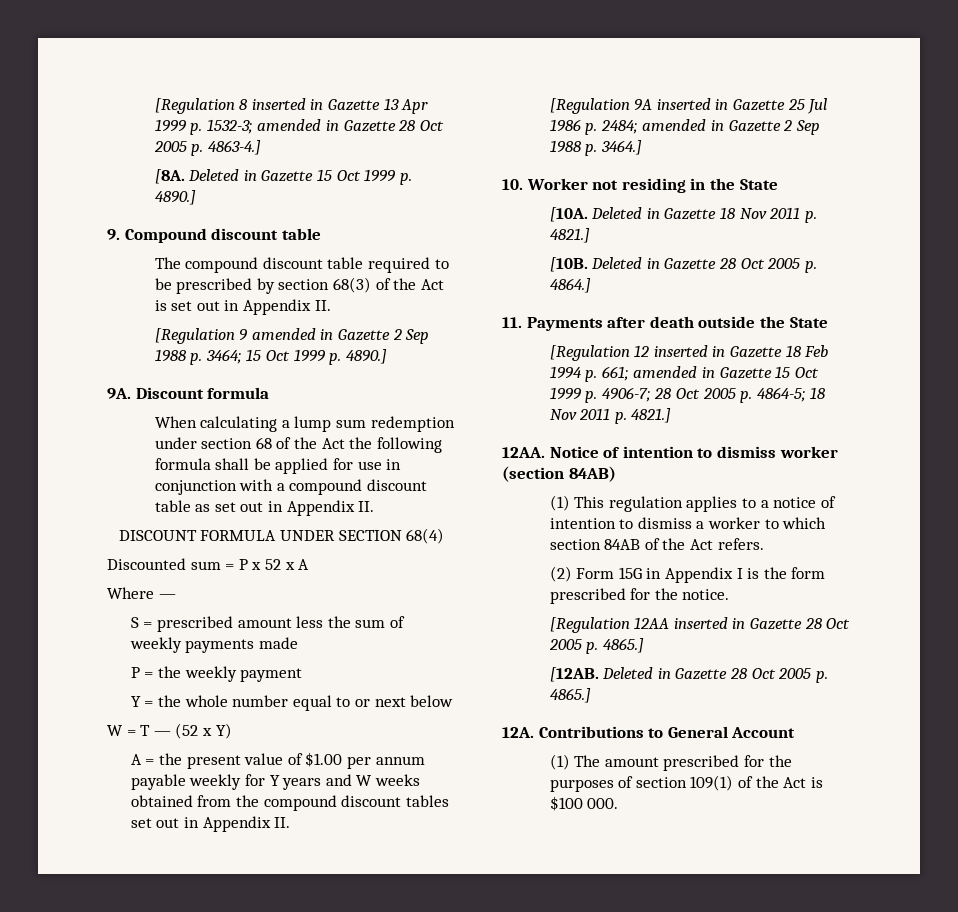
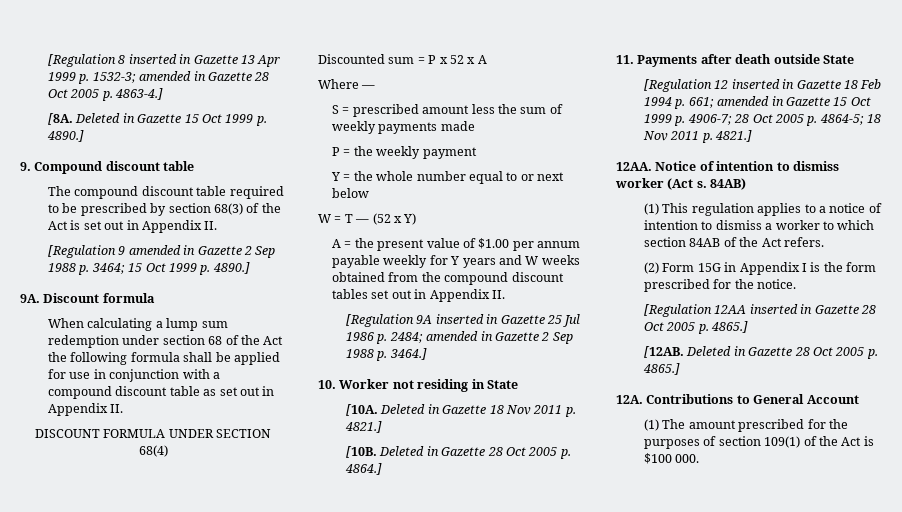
- 10. Worker not residing in the State
+ 10. Worker not residing in State
- 11. Payments after death outside the State
+ 11. Payments after death outside State
- Notice of intention to dismiss worker (section 84AB)
+ Notice of intention to dismiss worker (Act s. 84AB)

